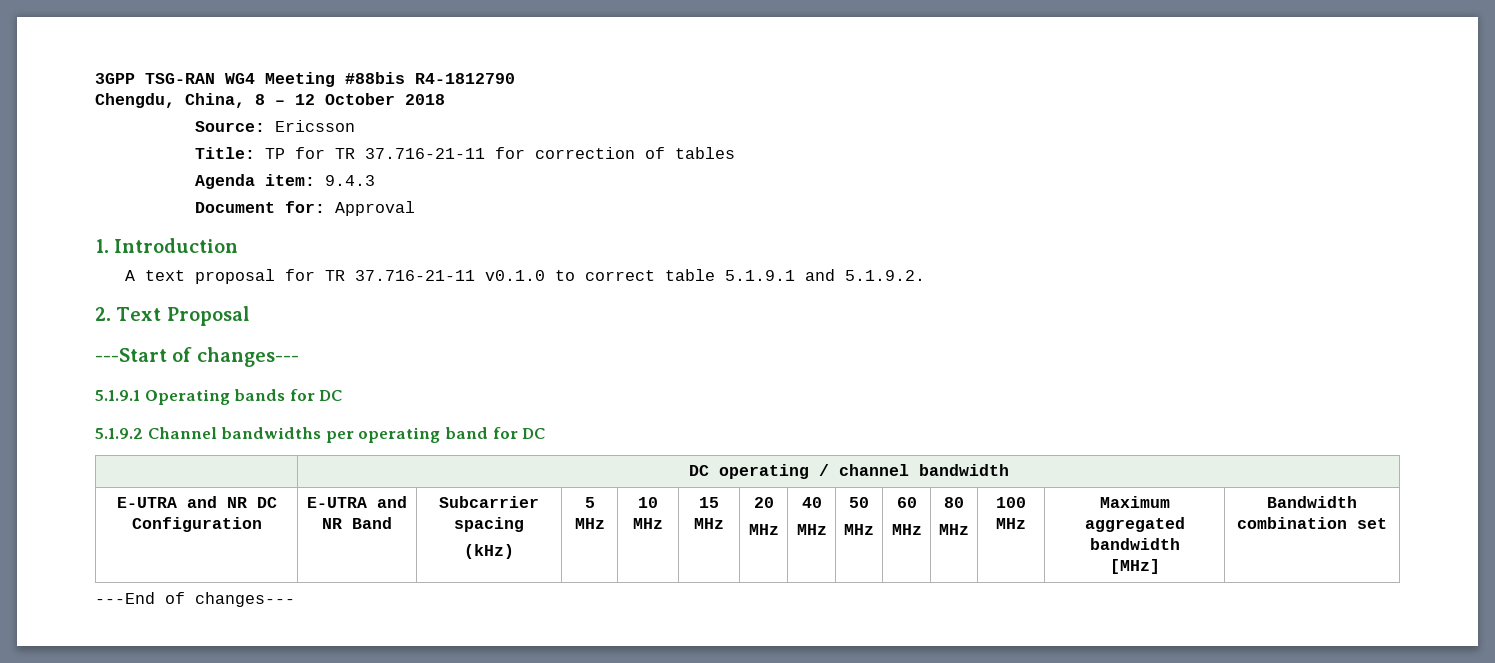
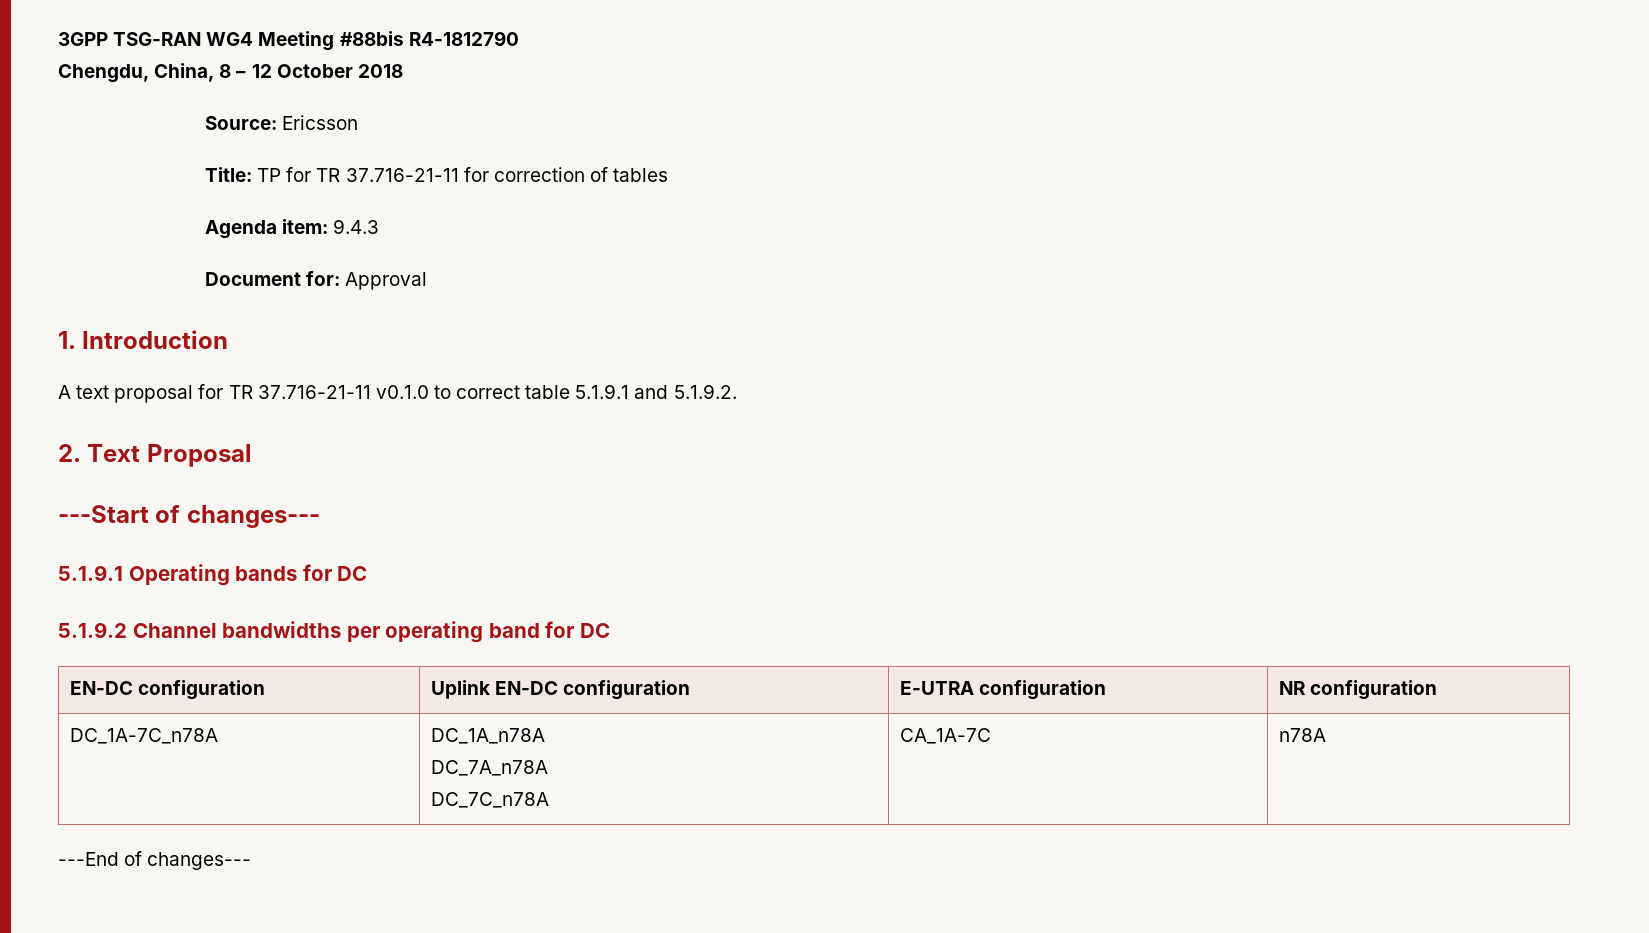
- | DC operating / channel bandwidth
- E-UTRA and NR DC Configuration | E-UTRA and NR Band | Subcarrier spacing
- (kHz) | 5 MHz | 10 MHz | 15 MHz | 20
- MHz | 40
- MHz | 50
- MHz | 60
- MHz | 80
- MHz | 100 MHz | Maximum aggregated bandwidth
- [MHz] | Bandwidth combination set
+ EN-DC configuration | Uplink EN-DC configuration | E-UTRA configuration | NR configuration
+ DC_1A-7C_n78A | DC_1A_n78A
+ DC_7A_n78A
+ DC_7C_n78A | CA_1A-7C | n78A

